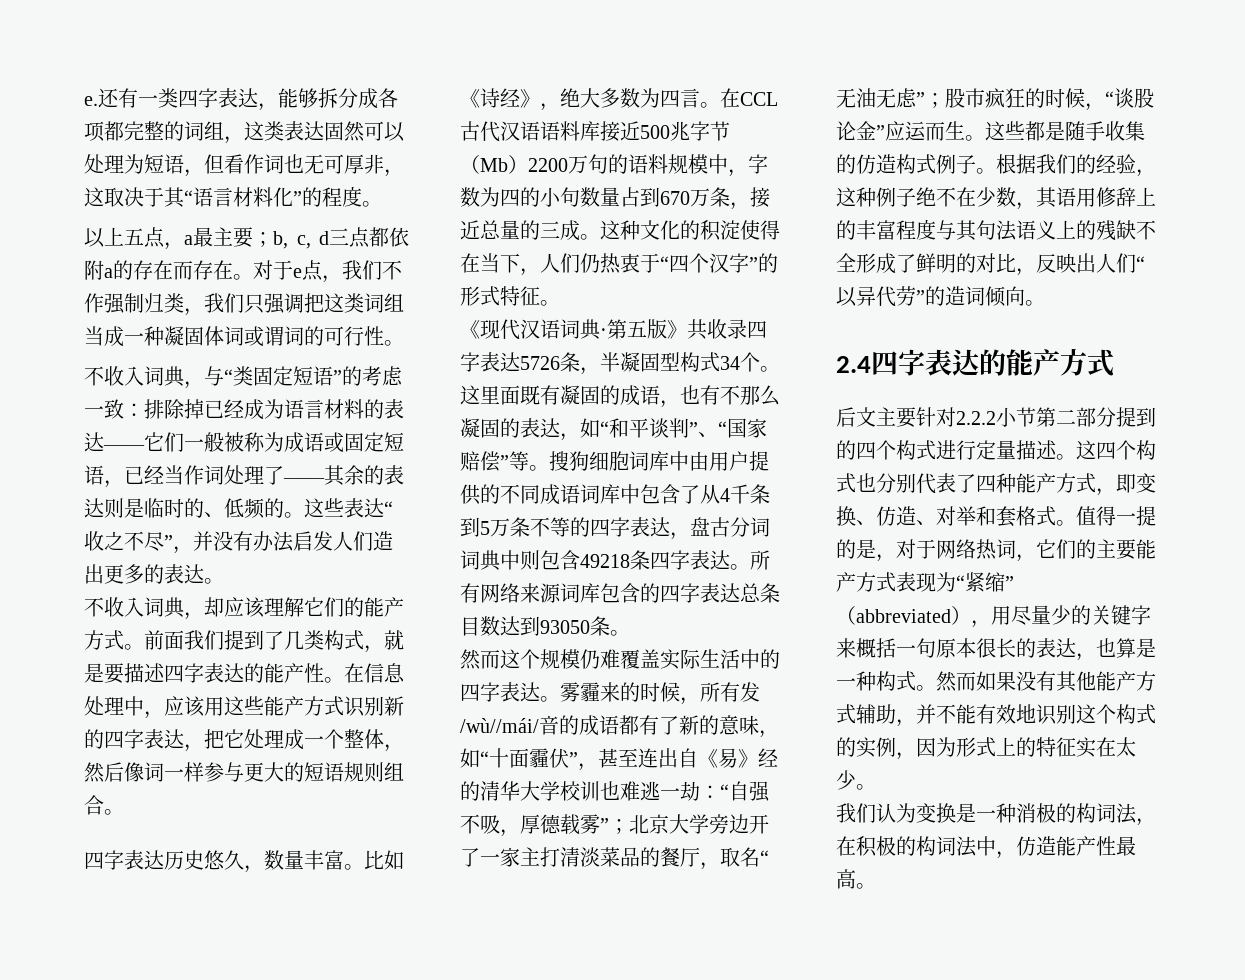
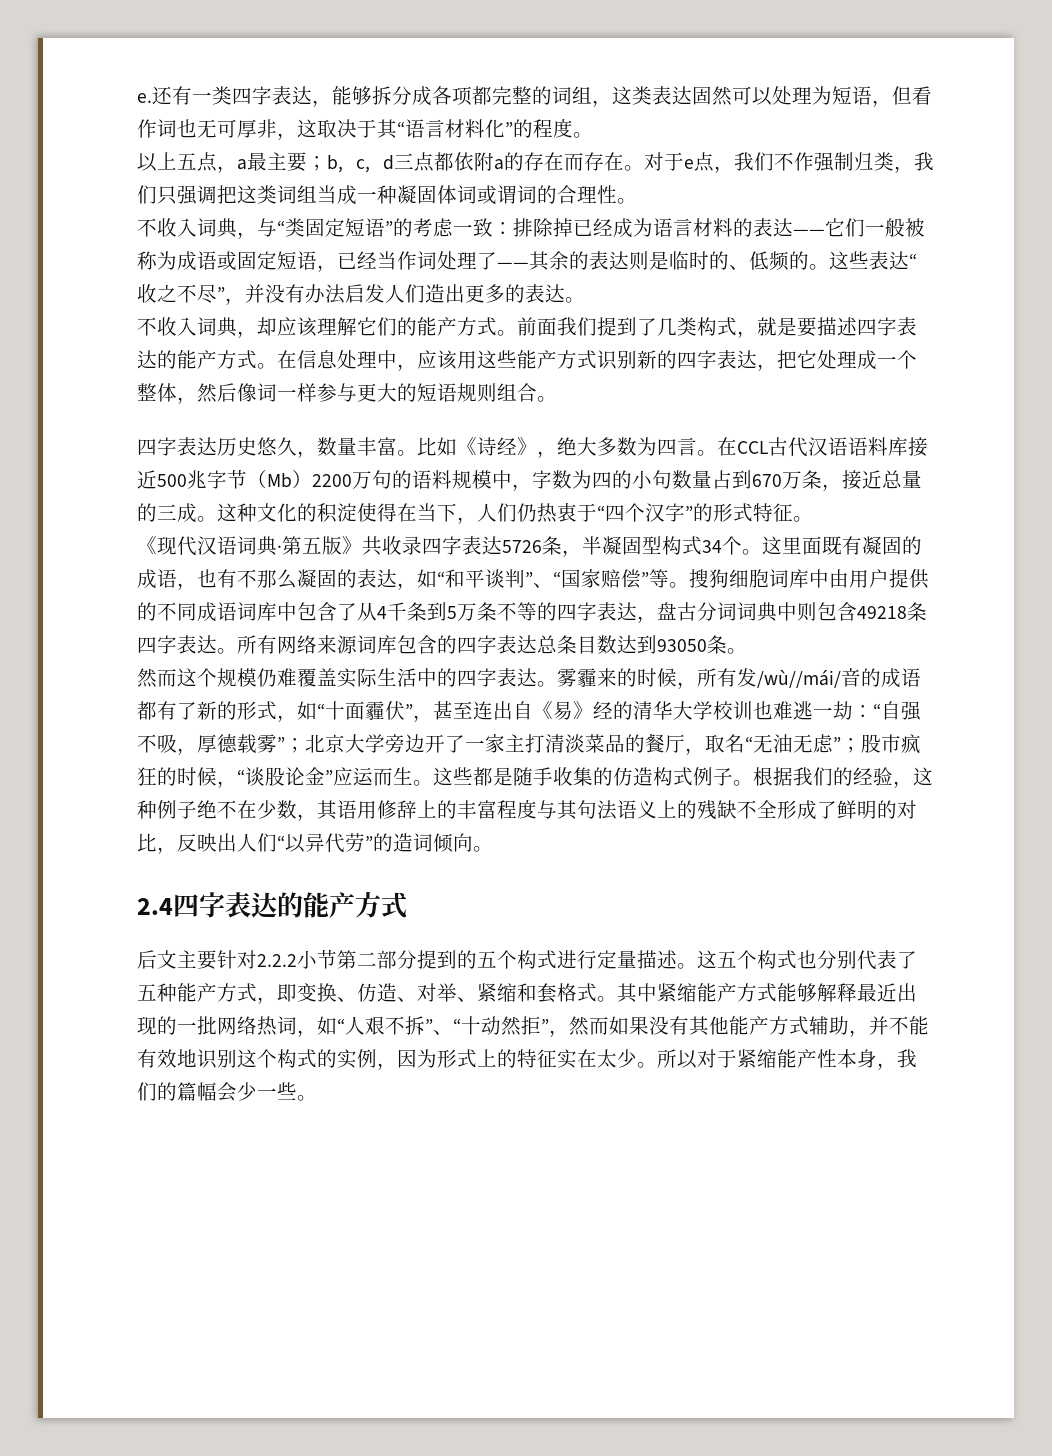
- 对于e点，我们不作强制归类，我们只强调把这类词组当成一种凝固体词或谓词的可行性。
+ 对于e点，我们不作强制归类，我们只强调把这类词组当成一种凝固体词或谓词的合理性。
- 前面我们提到了几类构式，就是要描述四字表达的能产性。
+ 前面我们提到了几类构式，就是要描述四字表达的能产方式。
- 雾霾来的时候，所有发/wù//mái/音的成语都有了新的意味，如“十面霾伏”，甚至连出自《易》经的清华大学校训也难逃一劫：“自强不吸，厚德载雾”；北京大学旁边开了一家主打清淡菜品的餐厅，取名“无油无虑”；股市疯狂的时候，“谈股论金”应运而生。
+ 雾霾来的时候，所有发/wù//mái/音的成语都有了新的形式，如“十面霾伏”，甚至连出自《易》经的清华大学校训也难逃一劫：“自强不吸，厚德载雾”；北京大学旁边开了一家主打清淡菜品的餐厅，取名“无油无虑”；股市疯狂的时候，“谈股论金”应运而生。
- 后文主要针对2.2.2小节第二部分提到的四个构式进行定量描述。
+ 后文主要针对2.2.2小节第二部分提到的五个构式进行定量描述。
- 这四个构式也分别代表了四种能产方式，即变换、仿造、对举和套格式。
+ 这五个构式也分别代表了五种能产方式，即变换、仿造、对举、紧缩和套格式。
- 值得一提的是，对于网络热词，它们的主要能产方式表现为“紧缩”（abbreviated），用尽量少的关键字来概括一句原本很长的表达，也算是一种构式。然而如果没有其他能产方式辅助，并不能有效地识别这个构式的实例，因为形式上的特征实在太少。
- 我们认为变换是一种消极的构词法，在积极的构词法中，仿造能产性最高。
+ 其中紧缩能产方式能够解释最近出现的一批网络热词，如“人艰不拆”、“十动然拒”，然而如果没有其他能产方式辅助，并不能有效地识别这个构式的实例，因为形式上的特征实在太少。所以对于紧缩能产性本身，我们的篇幅会少一些。

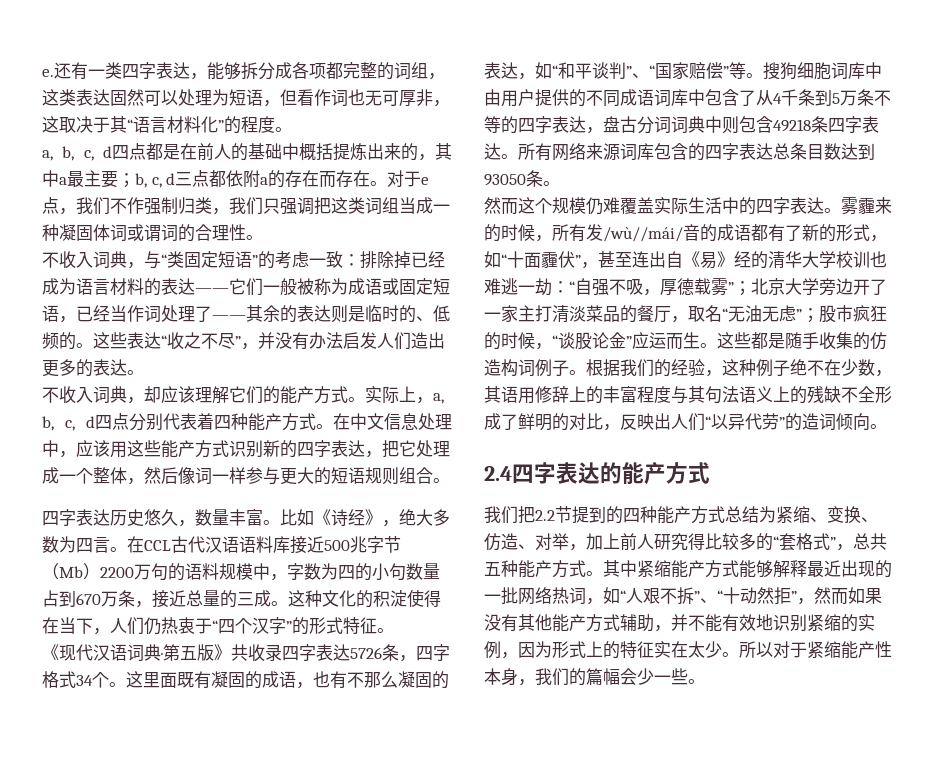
- 以上五点，a最主要；b, c, d三点都依附a的存在而存在。
+ a, b, c, d四点都是在前人的基础中概括提炼出来的，其中a最主要；b, c, d三点都依附a的存在而存在。
- 前面我们提到了几类构式，就是要描述四字表达的能产方式。
+ 实际上，a, b, c, d四点分别代表着四种能产方式。
- 在信息处理中，应该用这些能产方式识别新的四字表达，把它处理成一个整体，然后像词一样参与更大的短语规则组合。
+ 在中文信息处理中，应该用这些能产方式识别新的四字表达，把它处理成一个整体，然后像词一样参与更大的短语规则组合。
- 《现代汉语词典·第五版》共收录四字表达5726条，半凝固型构式34个。
+ 《现代汉语词典·第五版》共收录四字表达5726条，四字格式34个。
- 这些都是随手收集的仿造构式例子。
+ 这些都是随手收集的仿造构词例子。
- 后文主要针对2.2.2小节第二部分提到的五个构式进行定量描述。这五个构式也分别代表了五种能产方式，即变换、仿造、对举、紧缩和套格式。
+ 我们把2.2节提到的四种能产方式总结为紧缩、变换、仿造、对举，加上前人研究得比较多的“套格式”，总共五种能产方式。
- 其中紧缩能产方式能够解释最近出现的一批网络热词，如“人艰不拆”、“十动然拒”，然而如果没有其他能产方式辅助，并不能有效地识别这个构式的实例，因为形式上的特征实在太少。
+ 其中紧缩能产方式能够解释最近出现的一批网络热词，如“人艰不拆”、“十动然拒”，然而如果没有其他能产方式辅助，并不能有效地识别紧缩的实例，因为形式上的特征实在太少。

